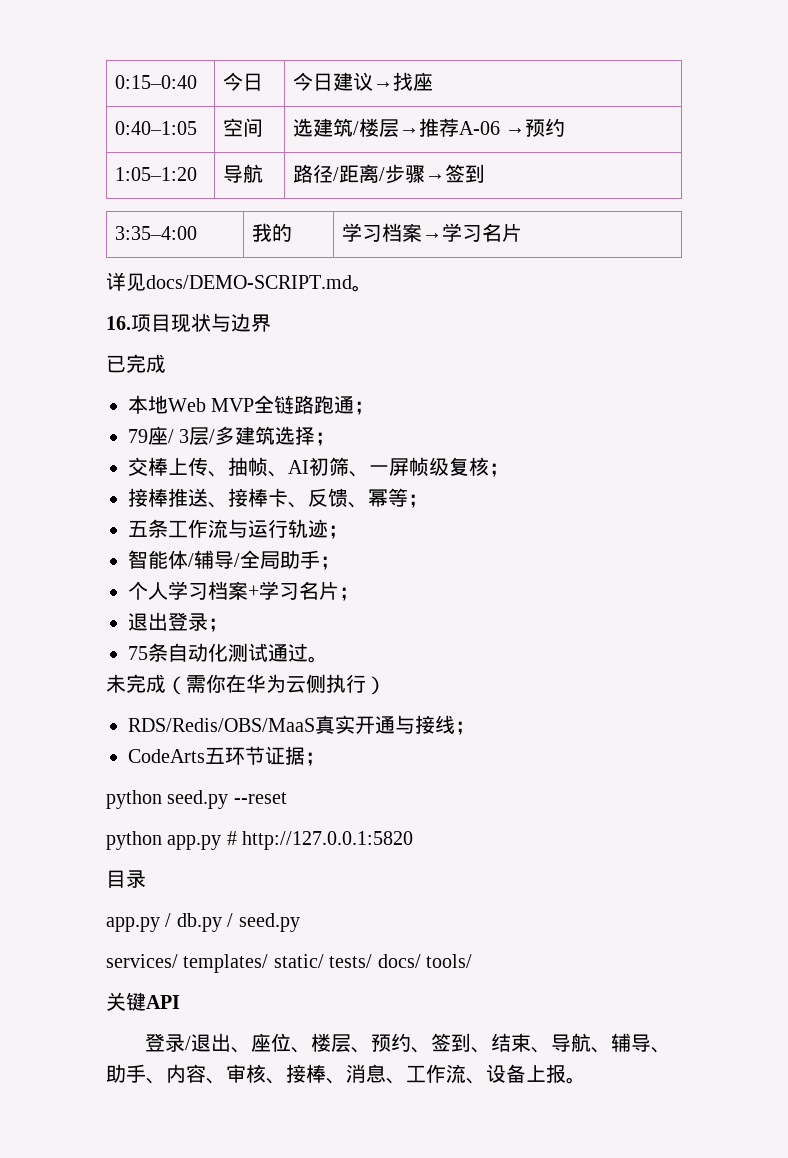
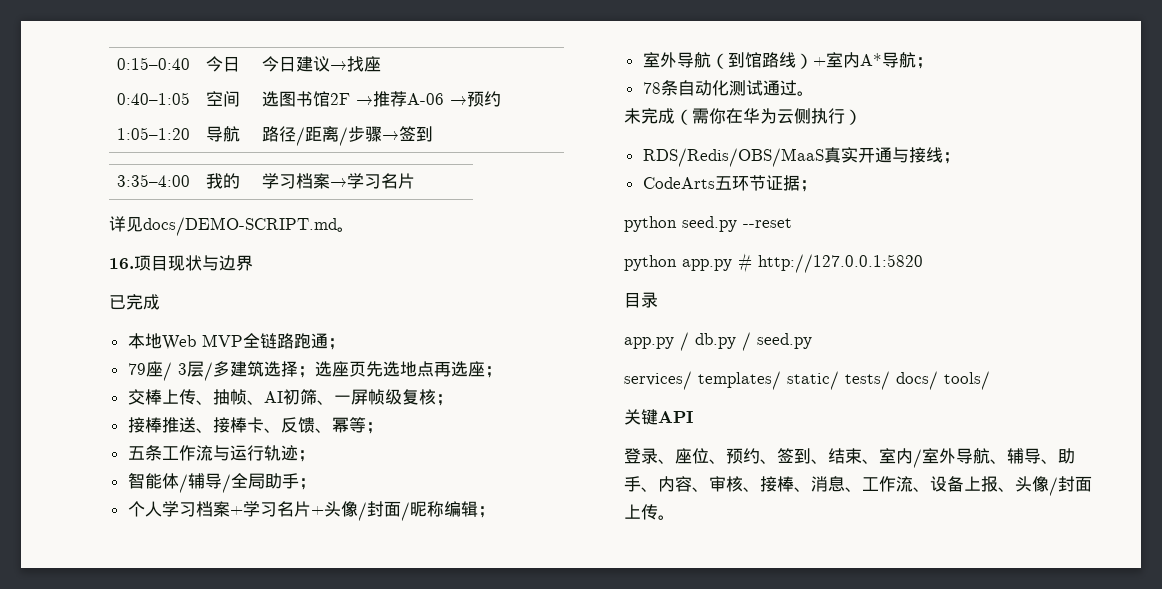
- 0:40–1:05 | 空间 | 选建筑/楼层→推荐A-06 →预约
+ 0:40–1:05 | 空间 | 选图书馆2F →推荐A-06 →预约
- 79座/ 3层/多建筑选择；
+ 79座/ 3层/多建筑选择；选座页先选地点再选座；
- 个人学习档案+学习名片；
- 退出登录；
- 75条自动化测试通过。
+ 个人学习档案+学习名片+头像/封面/昵称编辑；
+ 室外导航（到馆路线）+室内A*导航；
+ 78条自动化测试通过。
- 登录/退出、座位、楼层、预约、签到、结束、导航、辅导、助手、内容、审核、接棒、消息、工作流、设备上报。
+ 登录、座位、预约、签到、结束、室内/室外导航、辅导、助手、内容、审核、接棒、消息、工作流、设备上报、头像/封面上传。

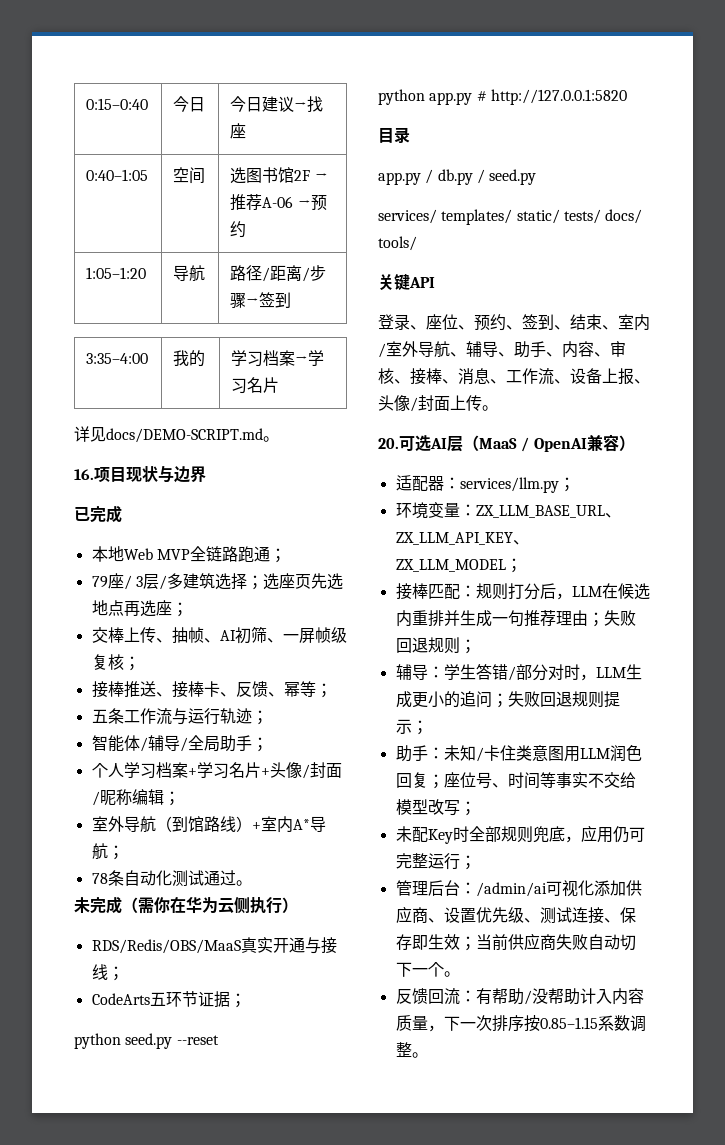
+ 20.可选AI层（MaaS / OpenAI兼容）
+ 适配器：services/llm.py；
+ 环境变量：ZX_LLM_BASE_URL、ZX_LLM_API_KEY、ZX_LLM_MODEL；
+ 接棒匹配：规则打分后，LLM在候选内重排并生成一句推荐理由；失败回退规则；
+ 辅导：学生答错/部分对时，LLM生成更小的追问；失败回退规则提示；
+ 助手：未知/卡住类意图用LLM润色回复；座位号、时间等事实不交给模型改写；
+ 未配Key时全部规则兜底，应用仍可完整运行；
+ 管理后台：/admin/ai可视化添加供应商、设置优先级、测试连接、保存即生效；当前供应商失败自动切下一个。
+ 反馈回流：有帮助/没帮助计入内容质量，下一次排序按0.85–1.15系数调整。

